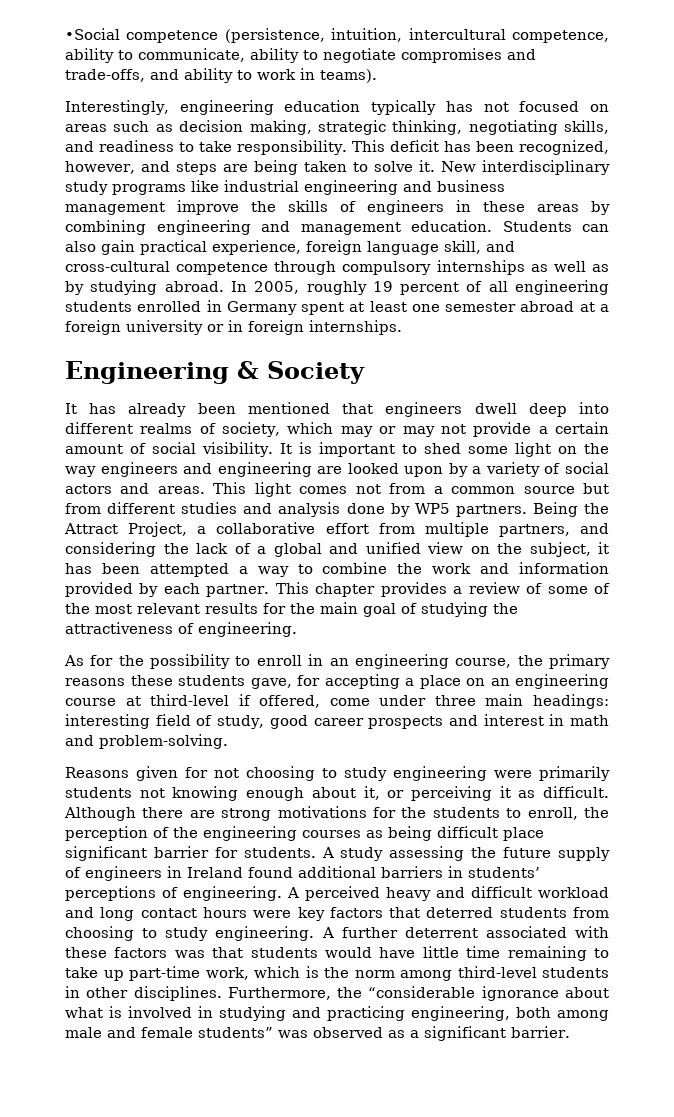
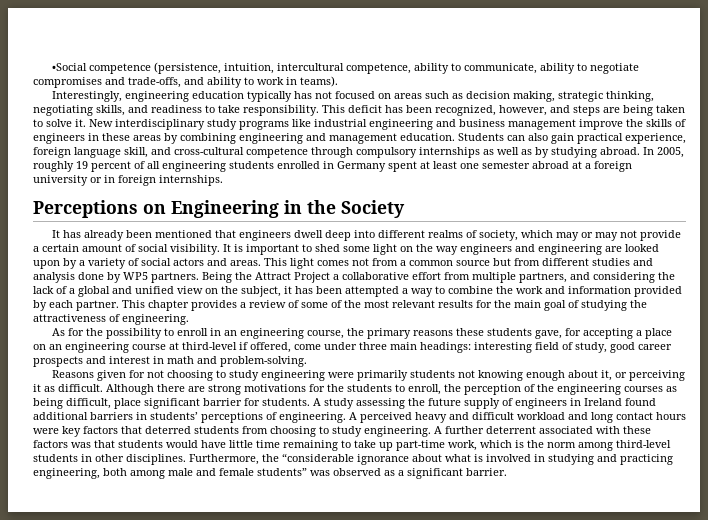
- Engineering & Society
+ Perceptions on Engineering in the Society
- Being the Attract Project, a collaborative effort from multiple partners, and considering the lack of a global and unified view on the subject, it has been attempted a way to combine the work and information provided by each partner.
+ Being the Attract Project a collaborative effort from multiple partners, and considering the lack of a global and unified view on the subject, it has been attempted a way to combine the work and information provided by each partner.
- Although there are strong motivations for the students to enroll, the perception of the engineering courses as being difficult place significant barrier for students.
+ Although there are strong motivations for the students to enroll, the perception of the engineering courses as being difficult, place significant barrier for students.

